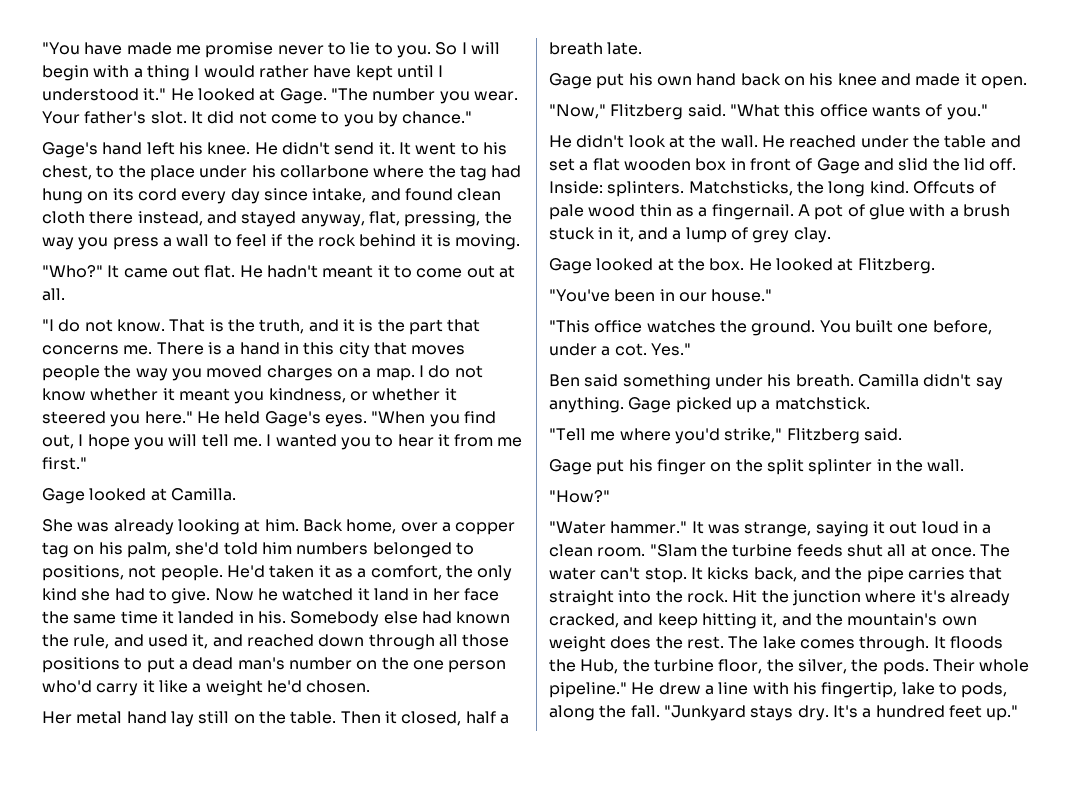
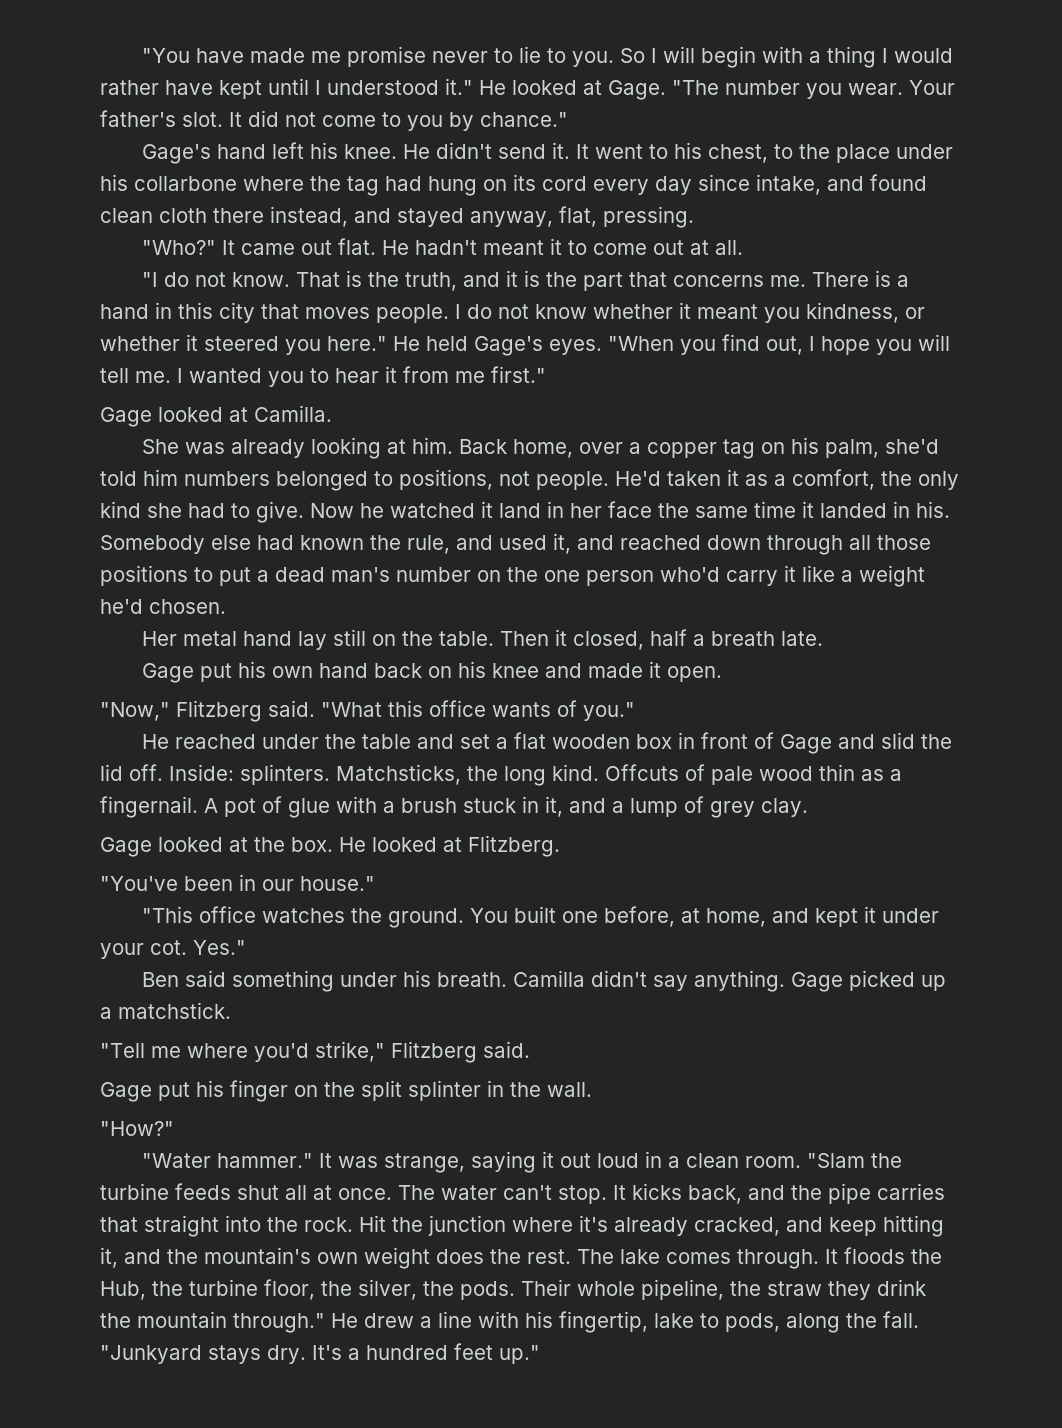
- It went to his chest, to the place under his collarbone where the tag had hung on its cord every day since intake, and found clean cloth there instead, and stayed anyway, flat, pressing, the way you press a wall to feel if the rock behind it is moving.
+ It went to his chest, to the place under his collarbone where the tag had hung on its cord every day since intake, and found clean cloth there instead, and stayed anyway, flat, pressing.
- There is a hand in this city that moves people the way you moved charges on a map.
+ There is a hand in this city that moves people.
- He didn't look at the wall. He reached under the table and set a flat wooden box in front of Gage and slid the lid off.
+ He reached under the table and set a flat wooden box in front of Gage and slid the lid off.
- You built one before, under a cot.
+ You built one before, at home, and kept it under your cot.
- Their whole pipeline."
+ Their whole pipeline, the straw they drink the mountain through."

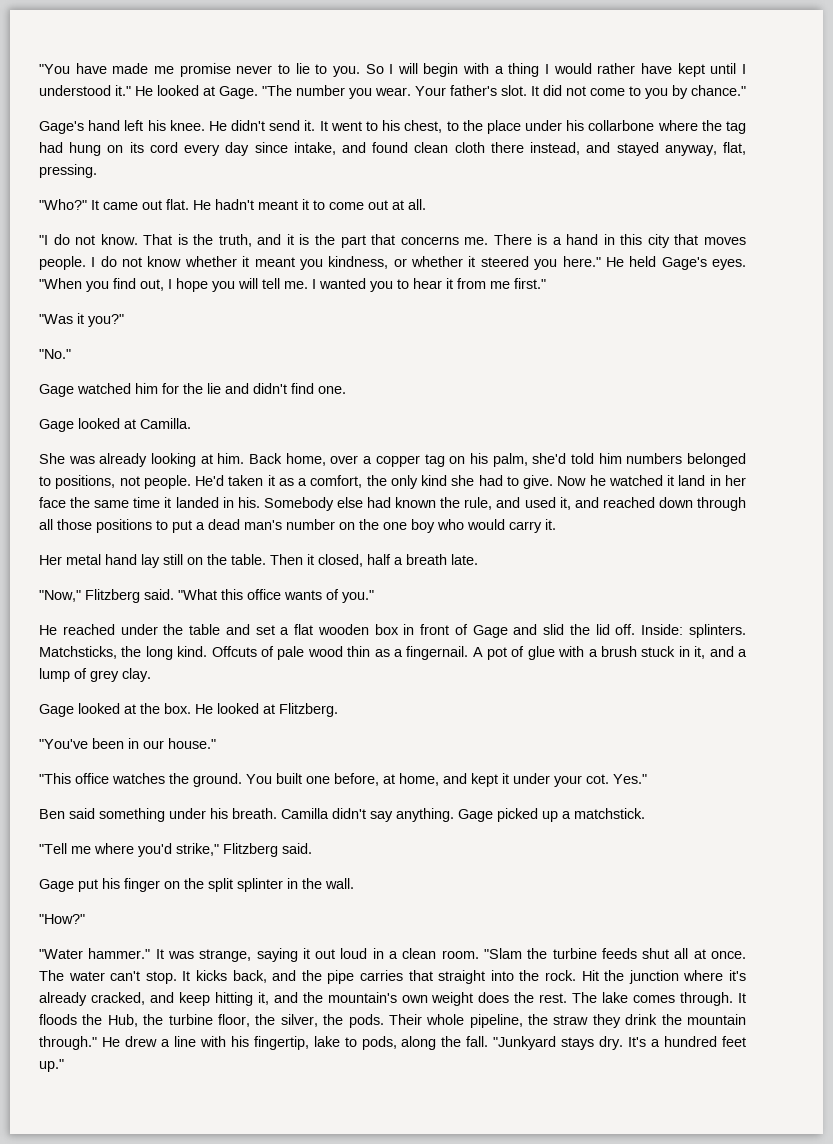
+ "Was it you?"
+ "No."
+ Gage watched him for the lie and didn't find one.
- Somebody else had known the rule, and used it, and reached down through all those positions to put a dead man's number on the one person who'd carry it like a weight he'd chosen.
+ Somebody else had known the rule, and used it, and reached down through all those positions to put a dead man's number on the one boy who would carry it.
- Gage put his own hand back on his knee and made it open.

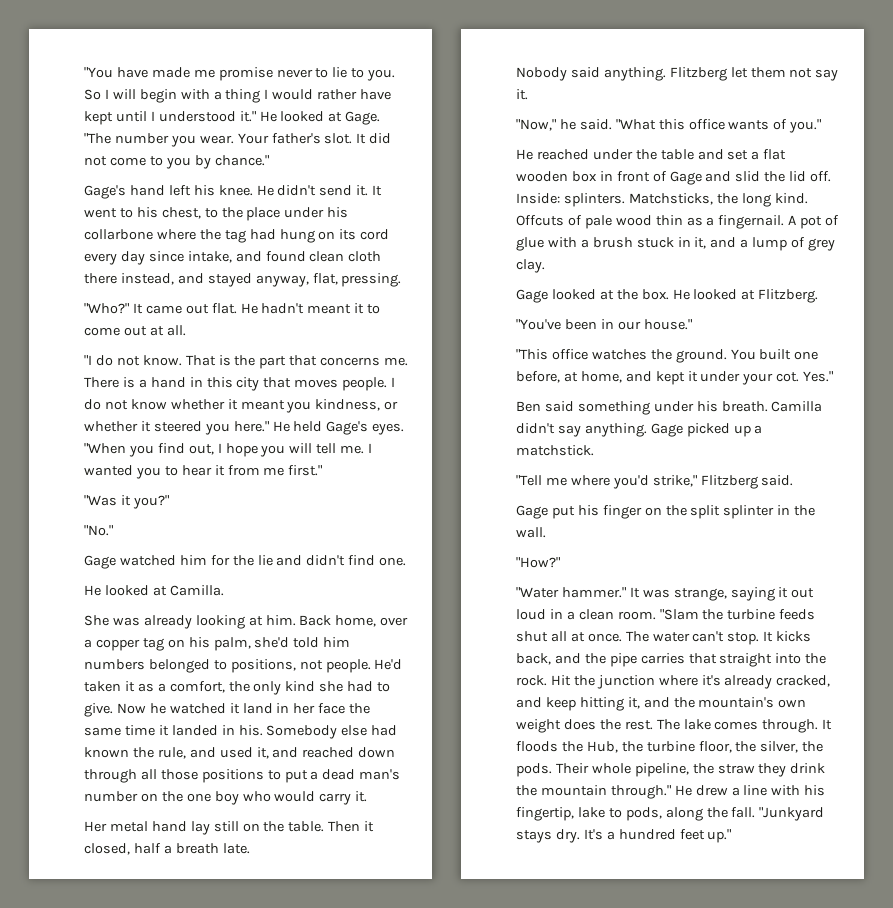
- That is the truth, and it is the part that concerns me.
+ That is the part that concerns me.
- Gage looked at Camilla.
+ He looked at Camilla.
+ Nobody said anything. Flitzberg let them not say it.
- "Now," Flitzberg said.
+ "Now," he said.

